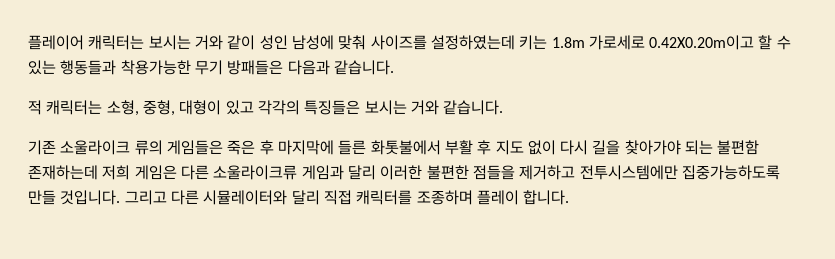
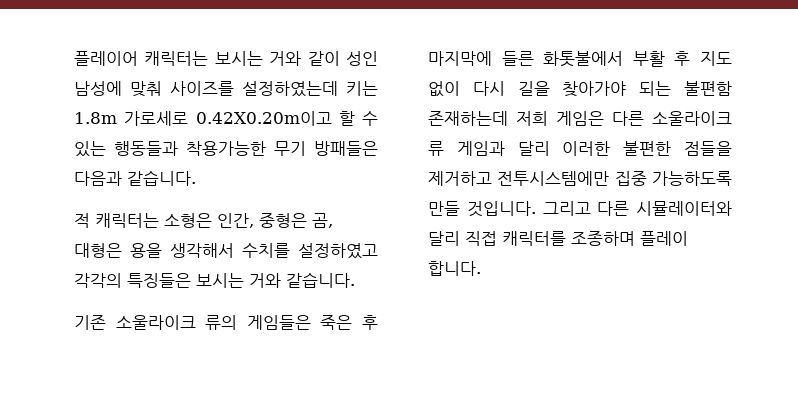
- 적 캐릭터는 소형, 중형, 대형이 있고 각각의 특징들은 보시는 거와 같습니다.
+ 적 캐릭터는 소형은 인간, 중형은 곰, 대형은 용을 생각해서 수치를 설정하였고 각각의 특징들은 보시는 거와 같습니다.
- 기존 소울라이크 류의 게임들은 죽은 후 마지막에 들른 화톳불에서 부활 후 지도 없이 다시 길을 찾아가야 되는 불편함 존재하는데 저희 게임은 다른 소울라이크류 게임과 달리 이러한 불편한 점들을 제거하고 전투시스템에만 집중가능하도록 만들 것입니다.
+ 기존 소울라이크 류의 게임들은 죽은 후 마지막에 들른 화톳불에서 부활 후 지도 없이 다시 길을 찾아가야 되는 불편함 존재하는데 저희 게임은 다른 소울라이크 류 게임과 달리 이러한 불편한 점들을 제거하고 전투시스템에만 집중 가능하도록 만들 것입니다.

